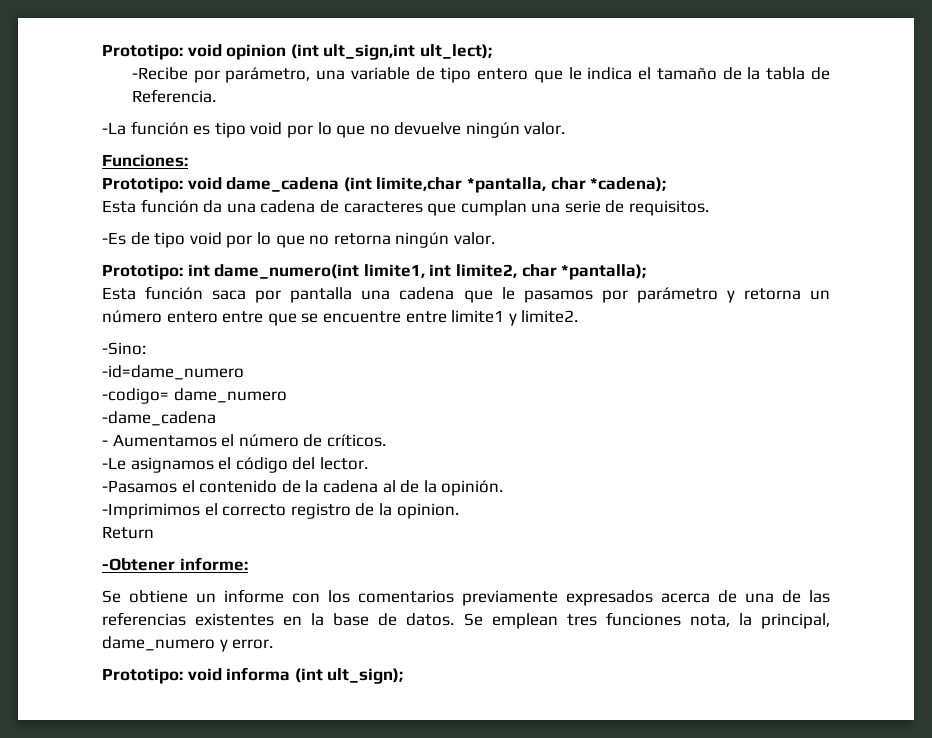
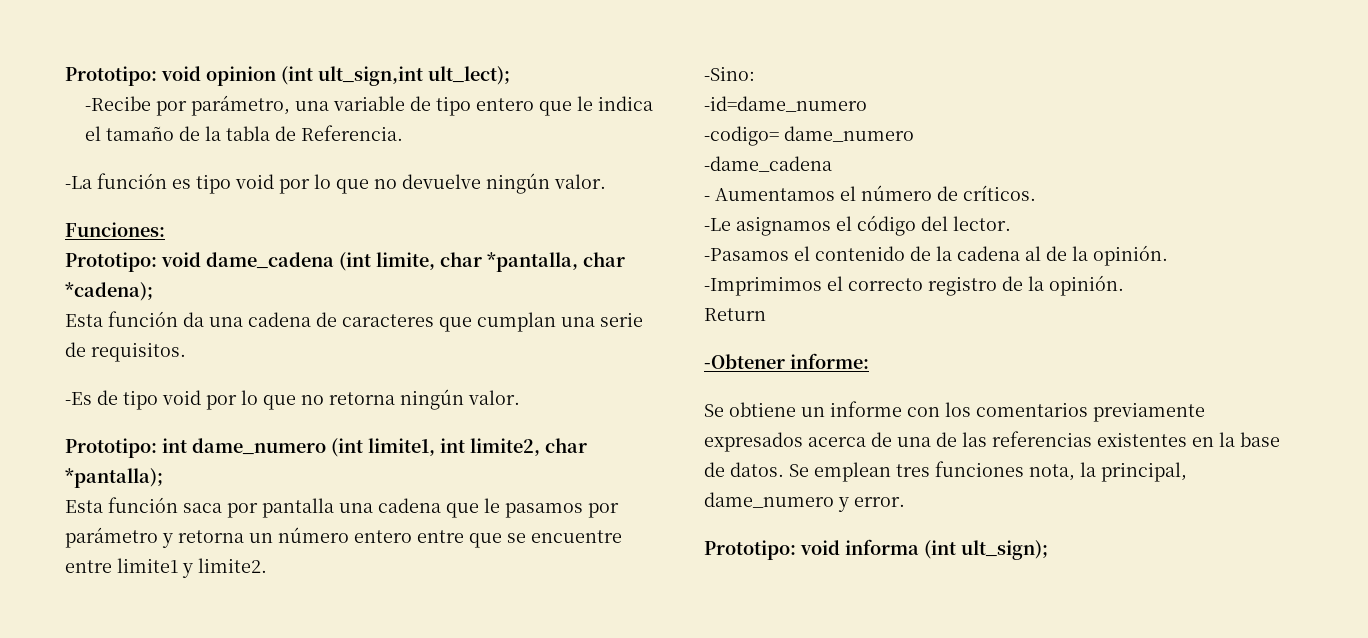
- Prototipo: void dame_cadena (int limite,char *pantalla, char *cadena);
+ Prototipo: void dame_cadena (int limite, char *pantalla, char *cadena);
- Prototipo: int dame_numero(int limite1, int limite2, char *pantalla);
+ Prototipo: int dame_numero (int limite1, int limite2, char *pantalla);
- -Imprimimos el correcto registro de la opinion.
+ -Imprimimos el correcto registro de la opinión.

